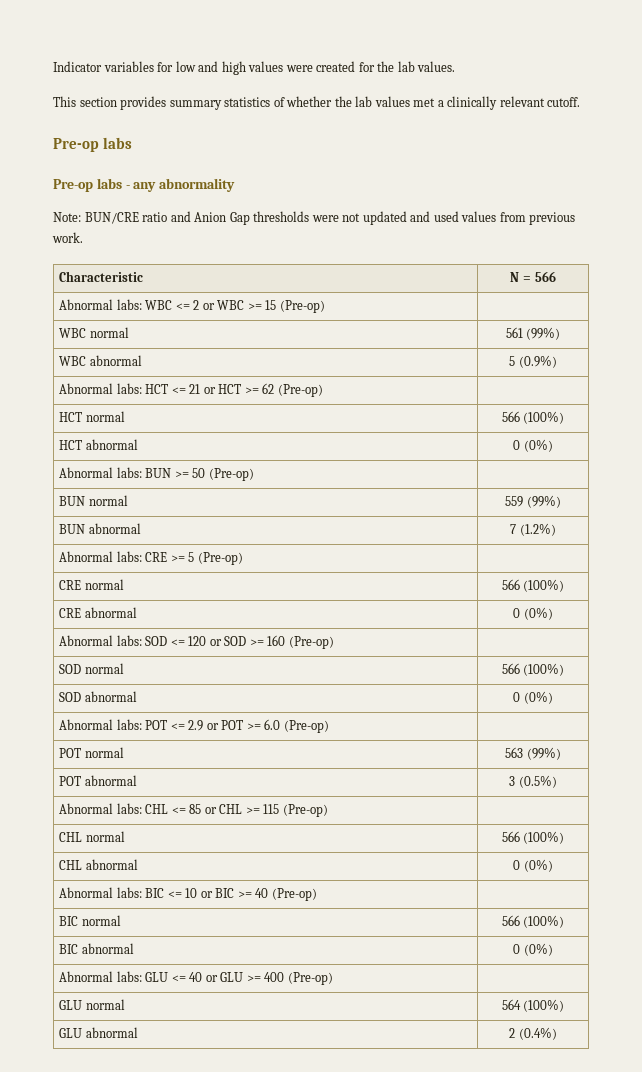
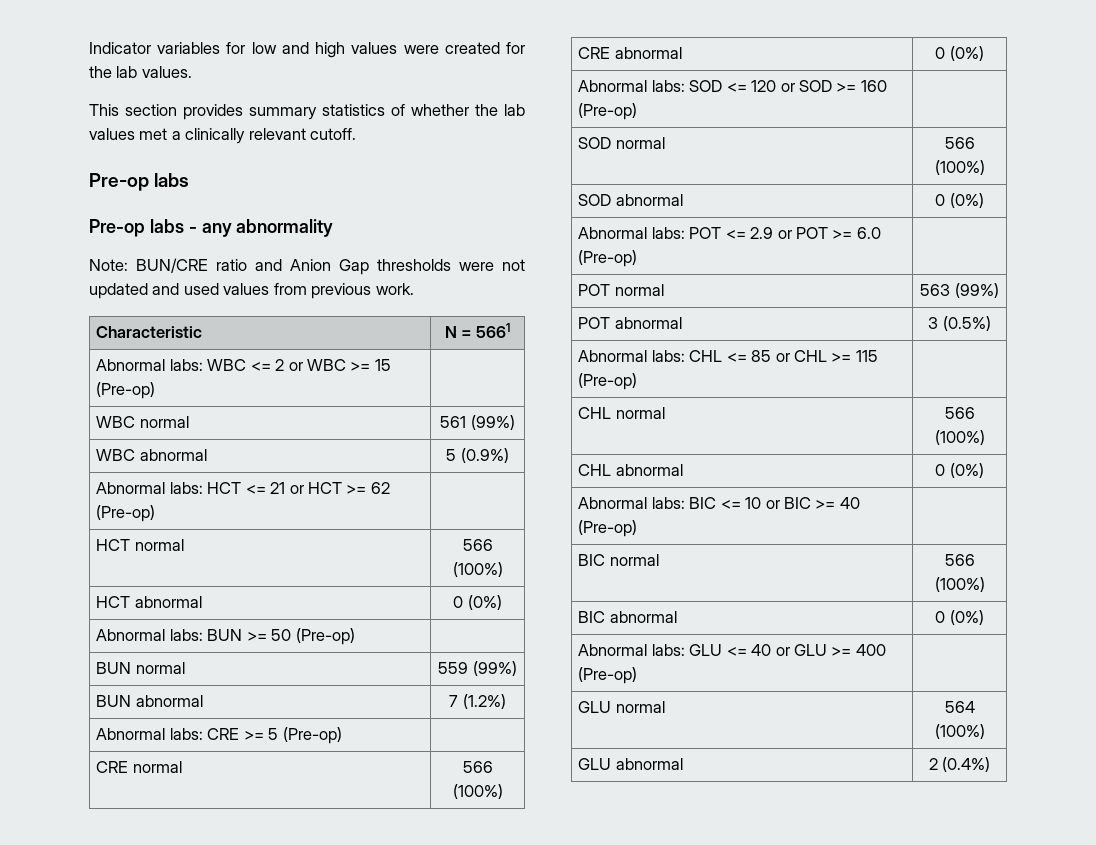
- Characteristic | N = 566
+ Characteristic | N = 5661

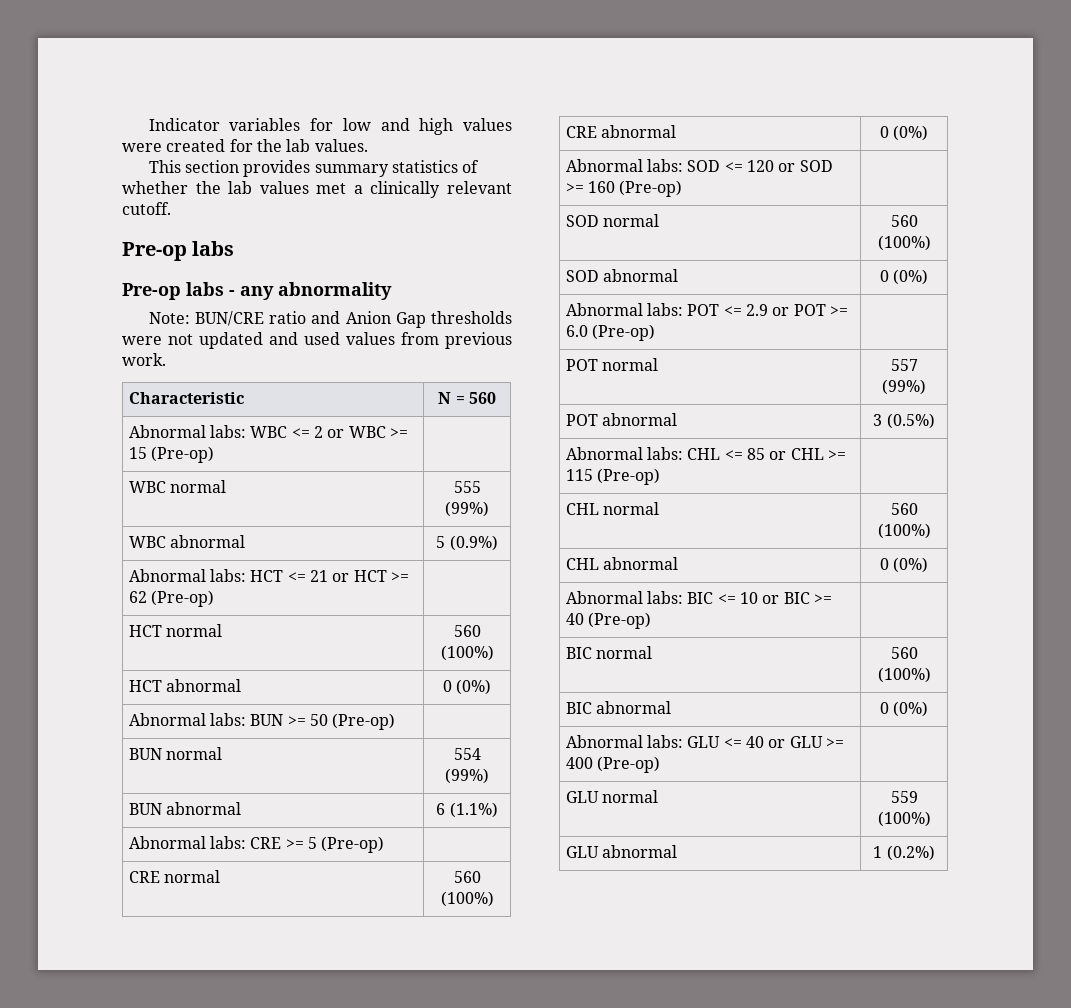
- Characteristic | N = 5661
+ Characteristic | N = 560
- WBC normal | 561 (99%)
+ WBC normal | 555 (99%)
- HCT normal | 566 (100%)
+ HCT normal | 560 (100%)
- BUN normal | 559 (99%)
+ BUN normal | 554 (99%)
- BUN abnormal | 7 (1.2%)
+ BUN abnormal | 6 (1.1%)
- CRE normal | 566 (100%)
+ CRE normal | 560 (100%)
- SOD normal | 566 (100%)
+ SOD normal | 560 (100%)
- POT normal | 563 (99%)
+ POT normal | 557 (99%)
- CHL normal | 566 (100%)
+ CHL normal | 560 (100%)
- BIC normal | 566 (100%)
+ BIC normal | 560 (100%)
- GLU normal | 564 (100%)
+ GLU normal | 559 (100%)
- GLU abnormal | 2 (0.4%)
+ GLU abnormal | 1 (0.2%)

